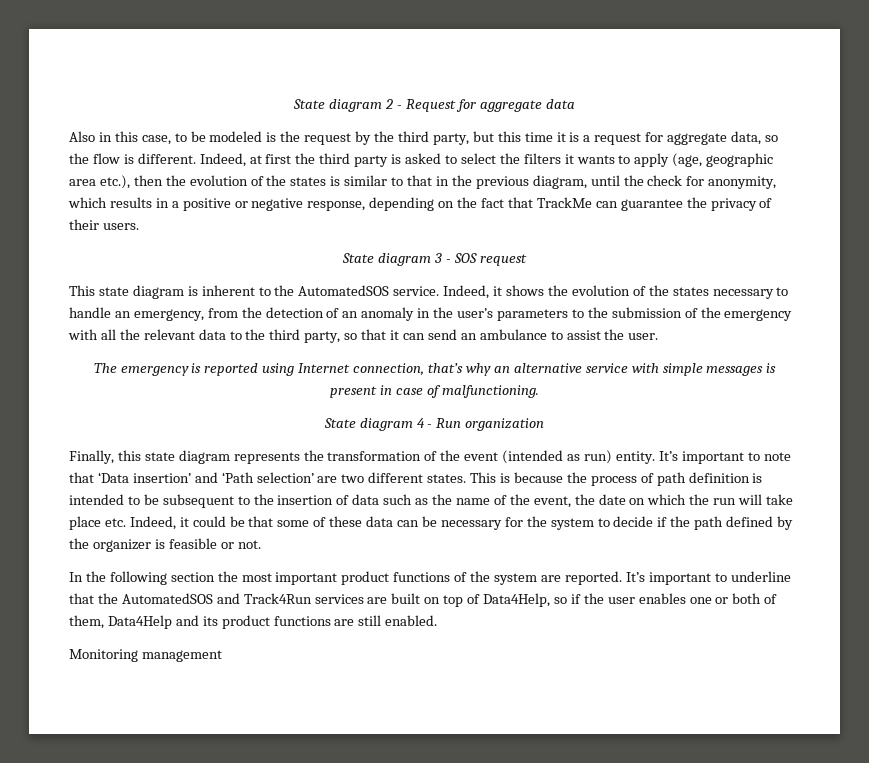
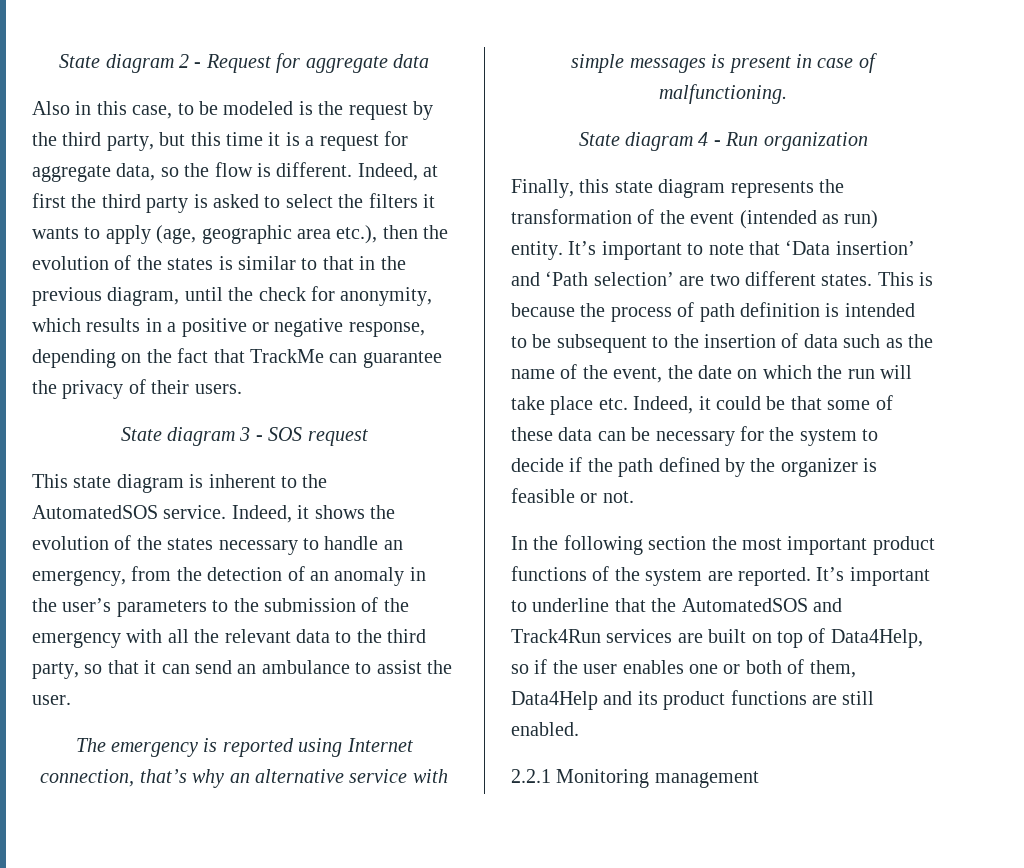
- Monitoring management
+ 2.2.1 Monitoring management

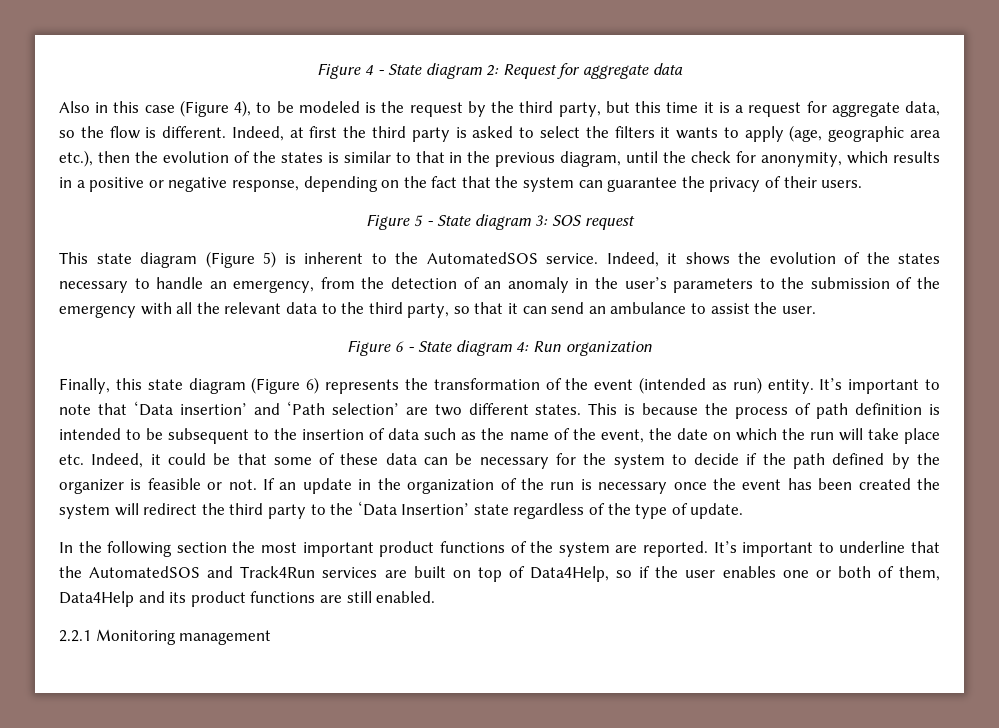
- State diagram 2 - Request for aggregate data
+ Figure 4 - State diagram 2: Request for aggregate data
- Also in this case, to be modeled is the request by the third party, but this time it is a request for aggregate data, so the flow is different.
+ Also in this case (Figure 4), to be modeled is the request by the third party, but this time it is a request for aggregate data, so the flow is different.
- Indeed, at first the third party is asked to select the filters it wants to apply (age, geographic area etc.), then the evolution of the states is similar to that in the previous diagram, until the check for anonymity, which results in a positive or negative response, depending on the fact that TrackMe can guarantee the privacy of their users.
+ Indeed, at first the third party is asked to select the filters it wants to apply (age, geographic area etc.), then the evolution of the states is similar to that in the previous diagram, until the check for anonymity, which results in a positive or negative response, depending on the fact that the system can guarantee the privacy of their users.
- State diagram 3 - SOS request
+ Figure 5 - State diagram 3: SOS request
- This state diagram is inherent to the AutomatedSOS service.
+ This state diagram (Figure 5) is inherent to the AutomatedSOS service.
- The emergency is reported using Internet connection, that’s why an alternative service with simple messages is present in case of malfunctioning.
- State diagram 4 - Run organization
+ Figure 6 - State diagram 4: Run organization
- Finally, this state diagram represents the transformation of the event (intended as run) entity.
+ Finally, this state diagram (Figure 6) represents the transformation of the event (intended as run) entity.
+ If an update in the organization of the run is necessary once the event has been created the system will redirect the third party to the ‘Data Insertion’ state regardless of the type of update.

